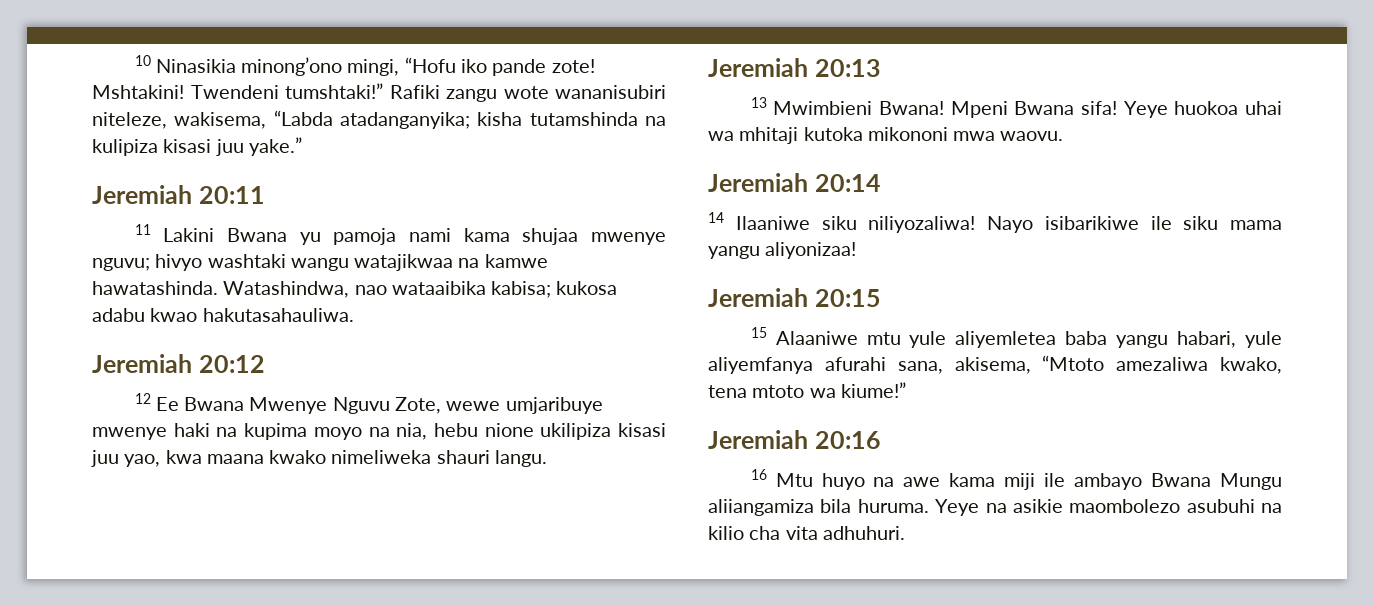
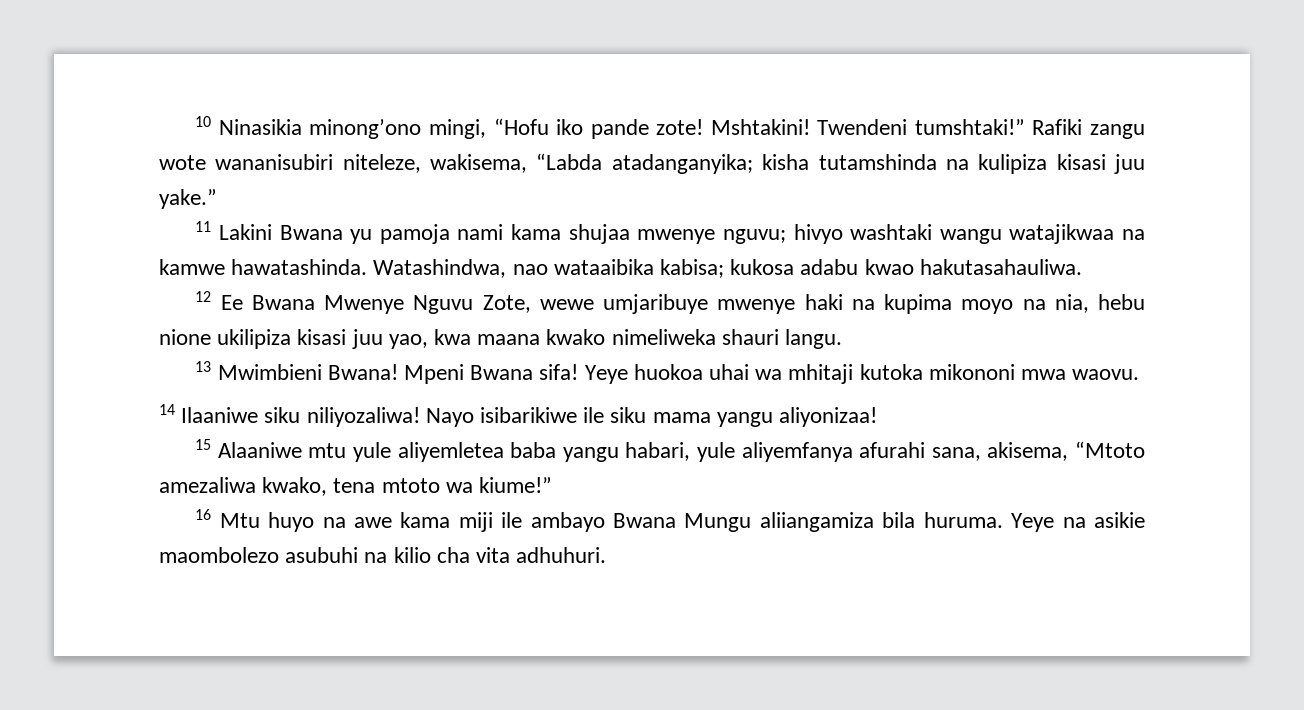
- Jeremiah 20:11
- Jeremiah 20:12
- Jeremiah 20:13
- Jeremiah 20:14
- Jeremiah 20:15
- Jeremiah 20:16

